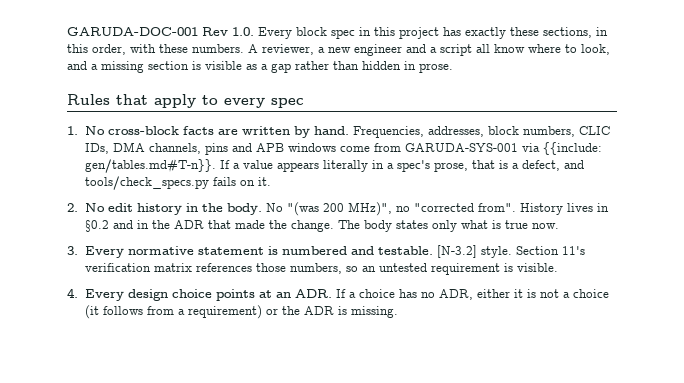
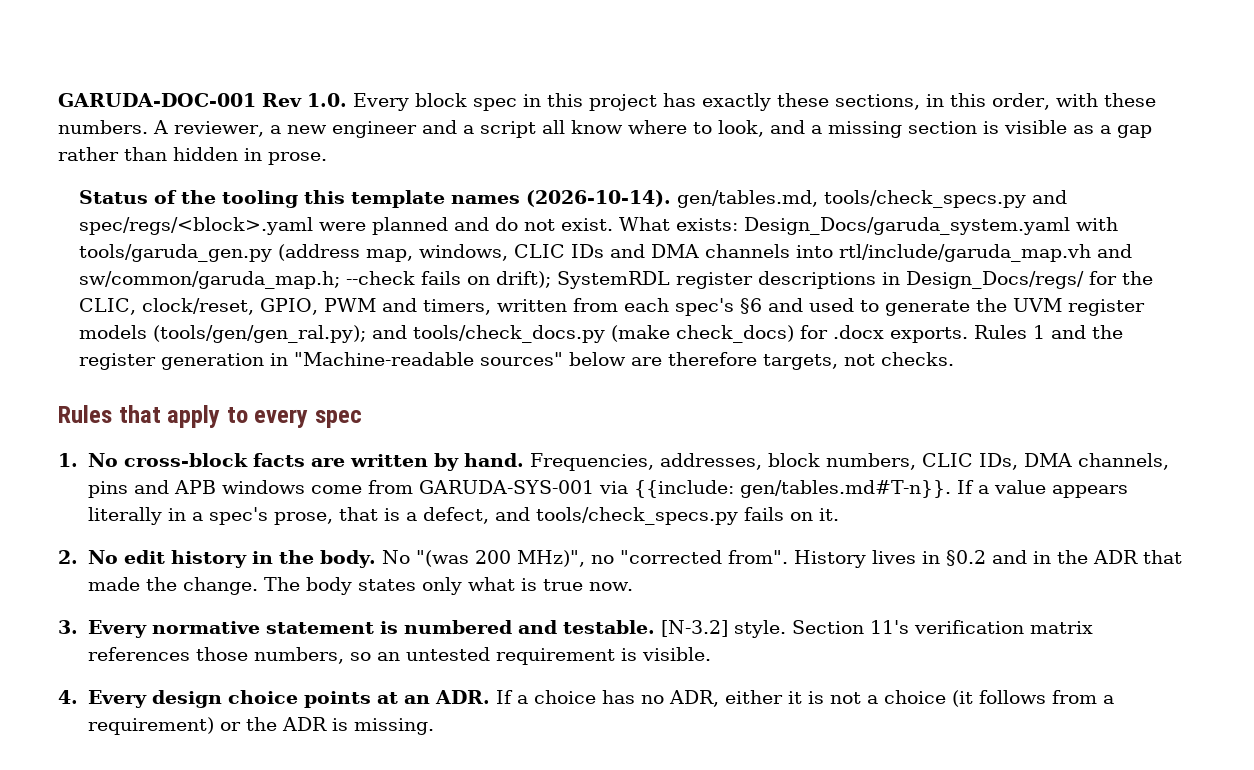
+ Status of the tooling this template names (2026-10-14). gen/tables.md, tools/check_specs.py and spec/regs/<block>.yaml were planned and do not exist. What exists: Design_Docs/garuda_system.yaml with tools/garuda_gen.py (address map, windows, CLIC IDs and DMA channels into rtl/include/garuda_map.vh and sw/common/garuda_map.h; --check fails on drift); SystemRDL register descriptions in Design_Docs/regs/ for the CLIC, clock/reset, GPIO, PWM and timers, written from each spec's §6 and used to generate the UVM register models (tools/gen/gen_ral.py); and tools/check_docs.py (make check_docs) for .docx exports. Rules 1 and the register generation in "Machine-readable sources" below are therefore targets, not checks.

